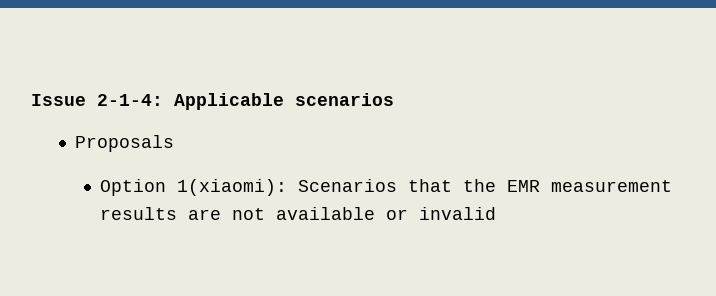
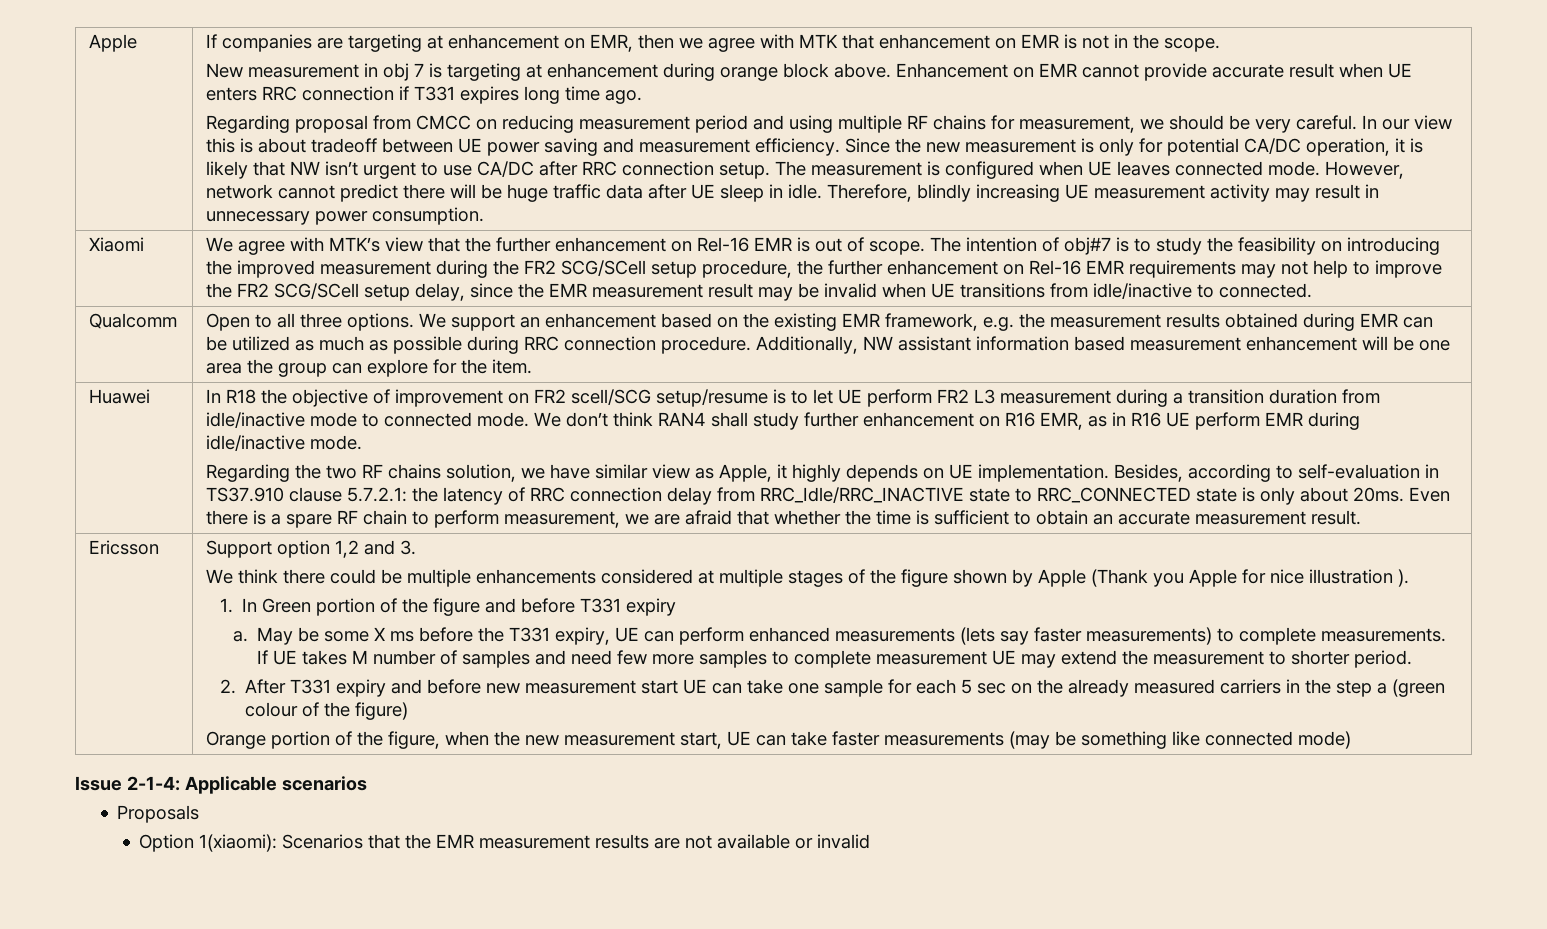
+ Apple | If companies are targeting at enhancement on EMR, then we agree with MTK that enhancement on EMR is not in the scope.
+ New measurement in obj 7 is targeting at enhancement during orange block above. Enhancement on EMR cannot provide accurate result when UE enters RRC connection if T331 expires long time ago.
+ Regarding proposal from CMCC on reducing measurement period and using multiple RF chains for measurement, we should be very careful. In our view this is about tradeoff between UE power saving and measurement efficiency. Since the new measurement is only for potential CA/DC operation, it is likely that NW isn’t urgent to use CA/DC after RRC connection setup. The measurement is configured when UE leaves connected mode. However, network cannot predict there will be huge traffic data after UE sleep in idle. Therefore, blindly increasing UE measurement activity may result in unnecessary power consumption.
+ Xiaomi | We agree with MTK’s view that the further enhancement on Rel-16 EMR is out of scope. The intention of obj#7 is to study the feasibility on introducing the improved measurement during the FR2 SCG/SCell setup procedure, the further enhancement on Rel-16 EMR requirements may not help to improve the FR2 SCG/SCell setup delay, since the EMR measurement result may be invalid when UE transitions from idle/inactive to connected.
+ Qualcomm | Open to all three options. We support an enhancement based on the existing EMR framework, e.g. the measurement results obtained during EMR can be utilized as much as possible during RRC connection procedure. Additionally, NW assistant information based measurement enhancement will be one area the group can explore for the item.
+ Huawei | In R18 the objective of improvement on FR2 scell/SCG setup/resume is to let UE perform FR2 L3 measurement during a transition duration from idle/inactive mode to connected mode. We don’t think RAN4 shall study further enhancement on R16 EMR, as in R16 UE perform EMR during idle/inactive mode.
+ Regarding the two RF chains solution, we have similar view as Apple, it highly depends on UE implementation. Besides, according to self-evaluation in TS37.910 clause 5.7.2.1: the latency of RRC connection delay from RRC_Idle/RRC_INACTIVE state to RRC_CONNECTED state is only about 20ms. Even there is a spare RF chain to perform measurement, we are afraid that whether the time is sufficient to obtain an accurate measurement result.
+ Ericsson | Support option 1,2 and 3.
+ We think there could be multiple enhancements considered at multiple stages of the figure shown by Apple (Thank you Apple for nice illustration ).
+ 1. In Green portion of the figure and before T331 expiry
+ a. May be some X ms before the T331 expiry, UE can perform enhanced measurements (lets say faster measurements) to complete measurements. If UE takes M number of samples and need few more samples to complete measurement UE may extend the measurement to shorter period.
+ 2. After T331 expiry and before new measurement start UE can take one sample for each 5 sec on the already measured carriers in the step a (green colour of the figure)
+ Orange portion of the figure, when the new measurement start, UE can take faster measurements (may be something like connected mode)

